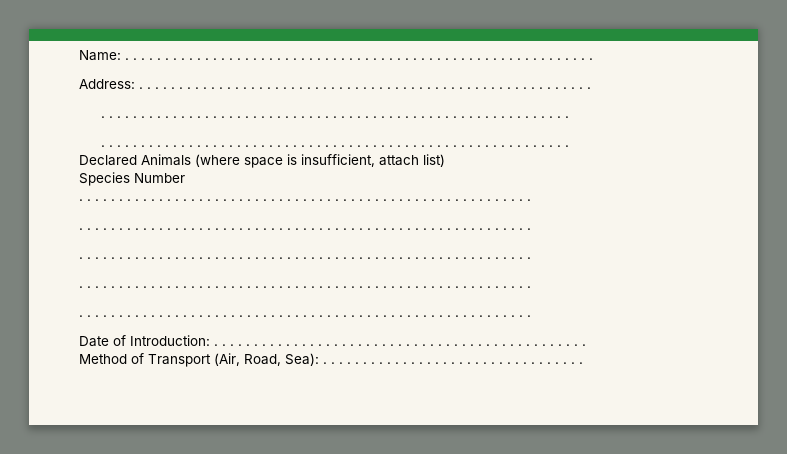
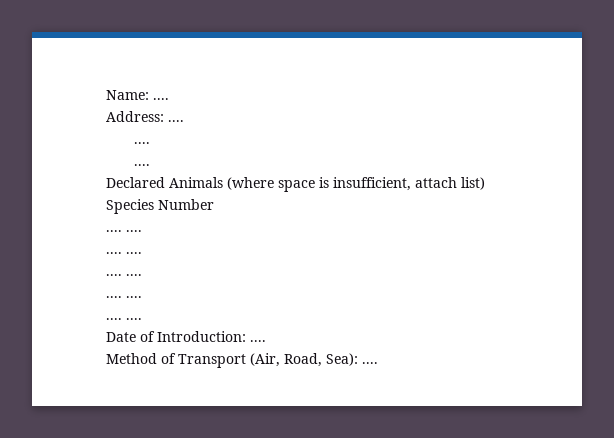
- Name: . . . . . . . . . . . . . . . . . . . . . . . . . . . . . . . . . . . . . . . . . . . . . . . . . . . . . . . . . . .
- Address: . . . . . . . . . . . . . . . . . . . . . . . . . . . . . . . . . . . . . . . . . . . . . . . . . . . . . . . . .
- . . . . . . . . . . . . . . . . . . . . . . . . . . . . . . . . . . . . . . . . . . . . . . . . . . . . . . . . . . .
- . . . . . . . . . . . . . . . . . . . . . . . . . . . . . . . . . . . . . . . . . . . . . . . . . . . . . . . . . . .
+ Name: ....
+ Address: ....
+ ....
+ ....
  Species Number
- . . . . . . . . . . . . . . . . . . . . . . . . . . . . . . . . . . . . . . . . . . . . . . . . . . . . . . . . .
- . . . . . . . . . . . . . . . . . . . . . . . . . . . . . . . . . . . . . . . . . . . . . . . . . . . . . . . . .
- . . . . . . . . . . . . . . . . . . . . . . . . . . . . . . . . . . . . . . . . . . . . . . . . . . . . . . . . .
- . . . . . . . . . . . . . . . . . . . . . . . . . . . . . . . . . . . . . . . . . . . . . . . . . . . . . . . . .
- . . . . . . . . . . . . . . . . . . . . . . . . . . . . . . . . . . . . . . . . . . . . . . . . . . . . . . . . .
- Date of Introduction: . . . . . . . . . . . . . . . . . . . . . . . . . . . . . . . . . . . . . . . . . . . . . . .
+ .... ....
+ .... ....
+ .... ....
+ .... ....
+ .... ....
+ Date of Introduction: ....
- Method of Transport (Air, Road, Sea): . . . . . . . . . . . . . . . . . . . . . . . . . . . . . . . . .
+ Method of Transport (Air, Road, Sea): ....

